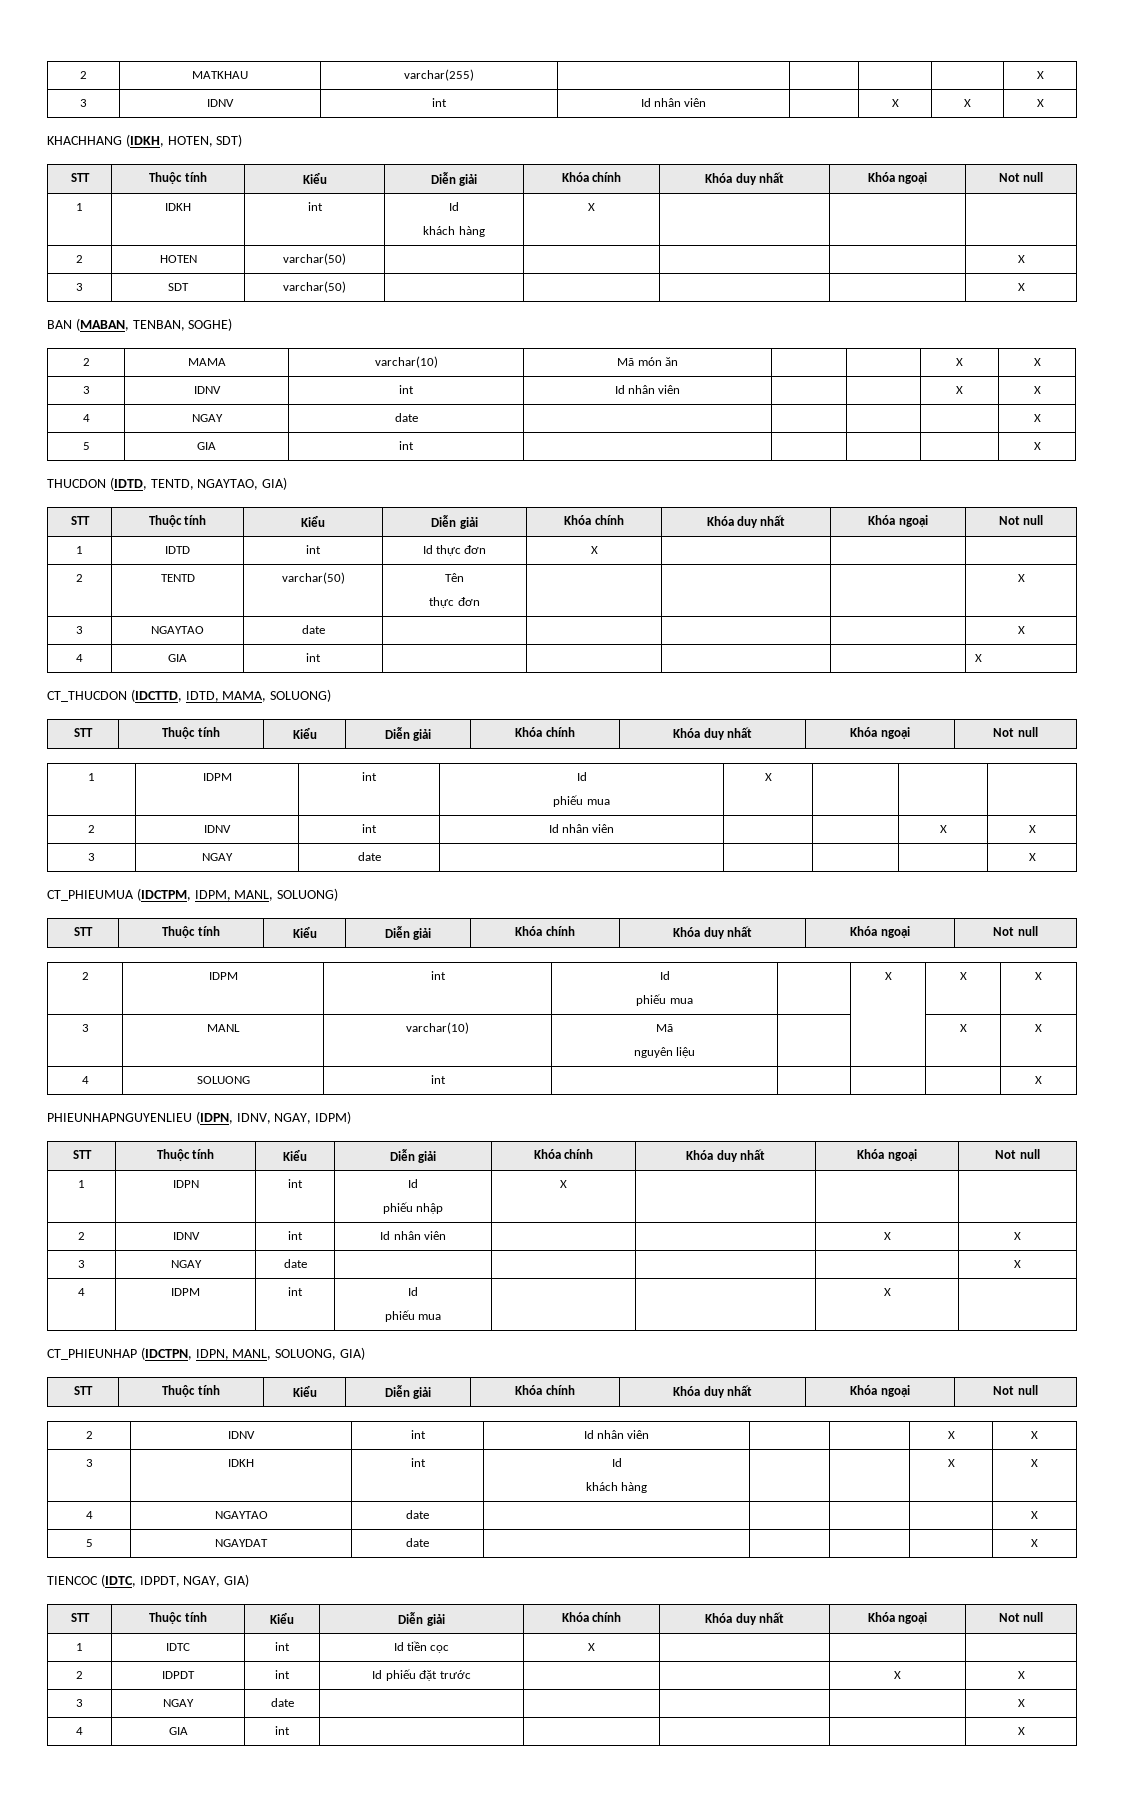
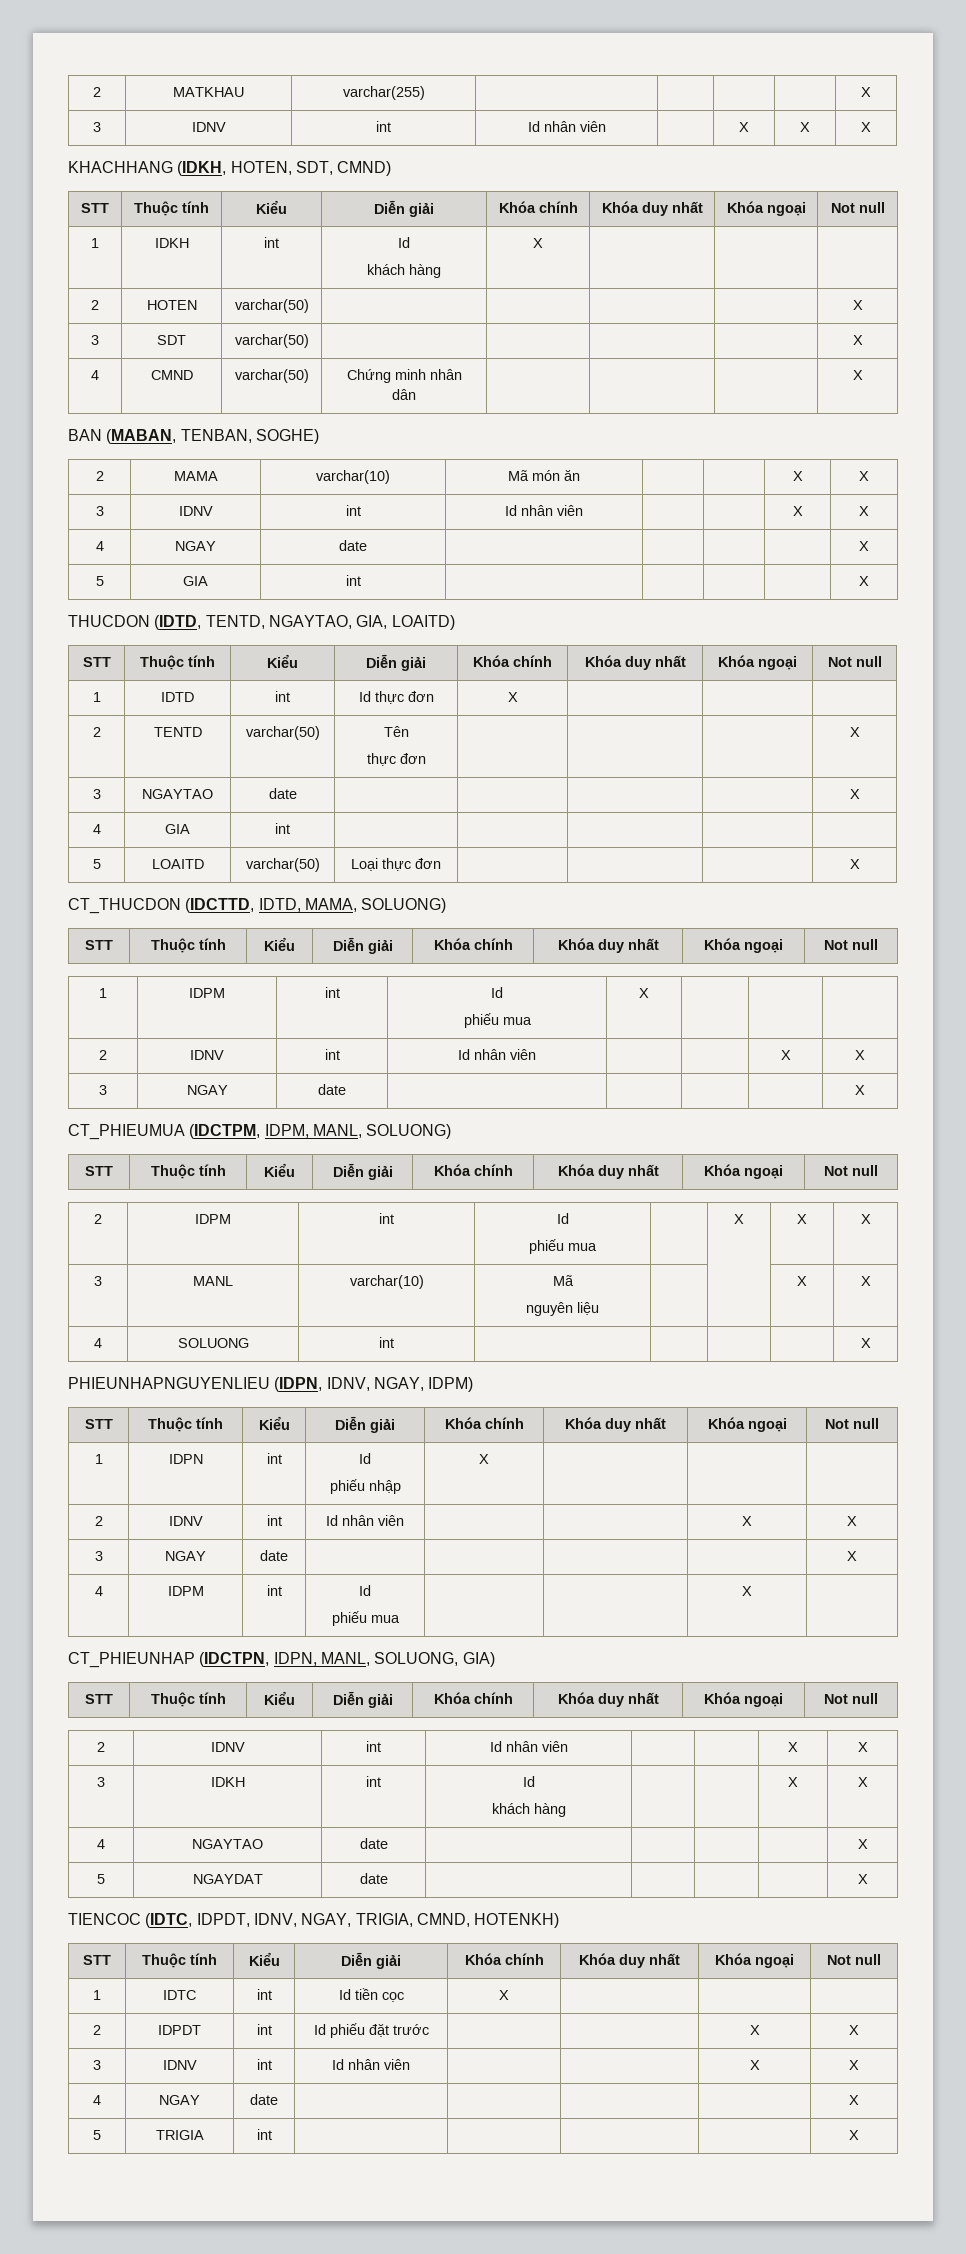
- KHACHHANG (IDKH, HOTEN, SDT)
+ KHACHHANG (IDKH, HOTEN, SDT, CMND)
+ 4 | CMND | varchar(50) | Chứng minh nhân dân | | | | X
- THUCDON (IDTD, TENTD, NGAYTAO, GIA)
+ THUCDON (IDTD, TENTD, NGAYTAO, GIA, LOAITD)
  3 | NGAYTAO | date | | | | | X
- 4 | GIA | int | | | | | X
+ 4 | GIA | int | | | | |
+ 5 | LOAITD | varchar(50) | Loại thực đơn | | | | X
- TIENCOC (IDTC, IDPDT, NGAY, GIA)
+ TIENCOC (IDTC, IDPDT, IDNV, NGAY, TRIGIA, CMND, HOTENKH)
  2 | IDPDT | int | Id phiếu đặt trước | | | X | X
- 3 | NGAY | date | | | | | X
- 4 | GIA | int | | | | | X
+ 3 | IDNV | int | Id nhân viên | | | X | X
+ 4 | NGAY | date | | | | | X
+ 5 | TRIGIA | int | | | | | X

